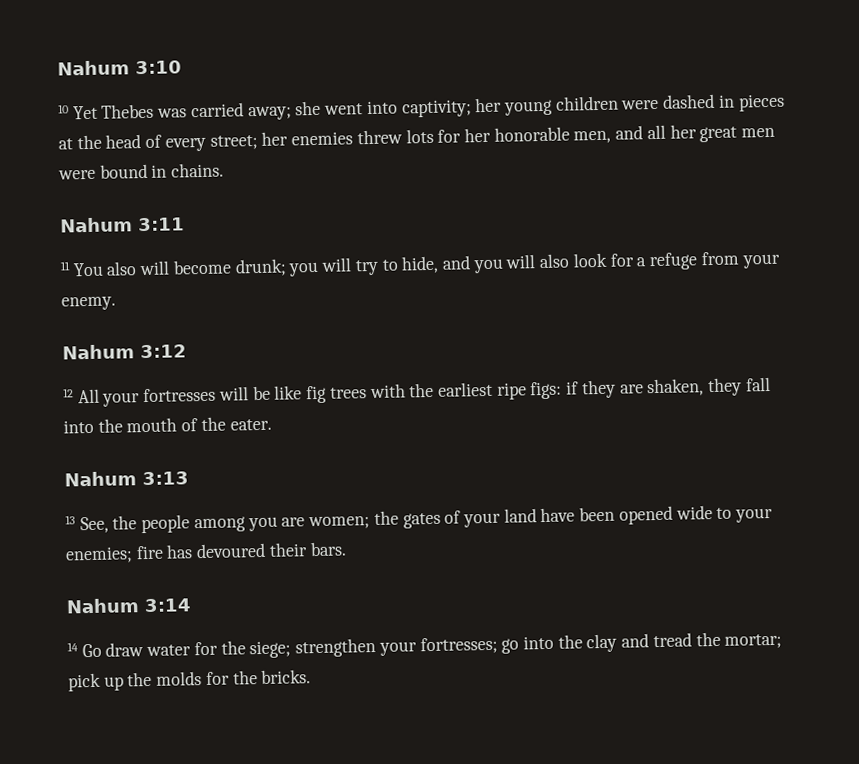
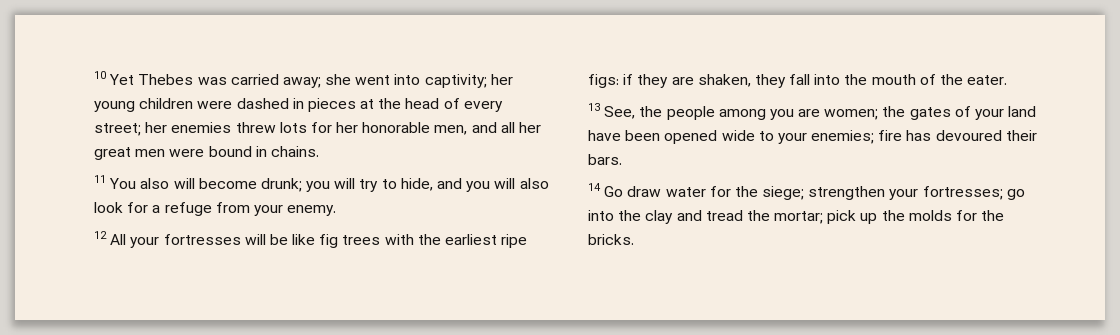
- Nahum 3:10
- Nahum 3:11
- Nahum 3:12
- Nahum 3:13
- Nahum 3:14

